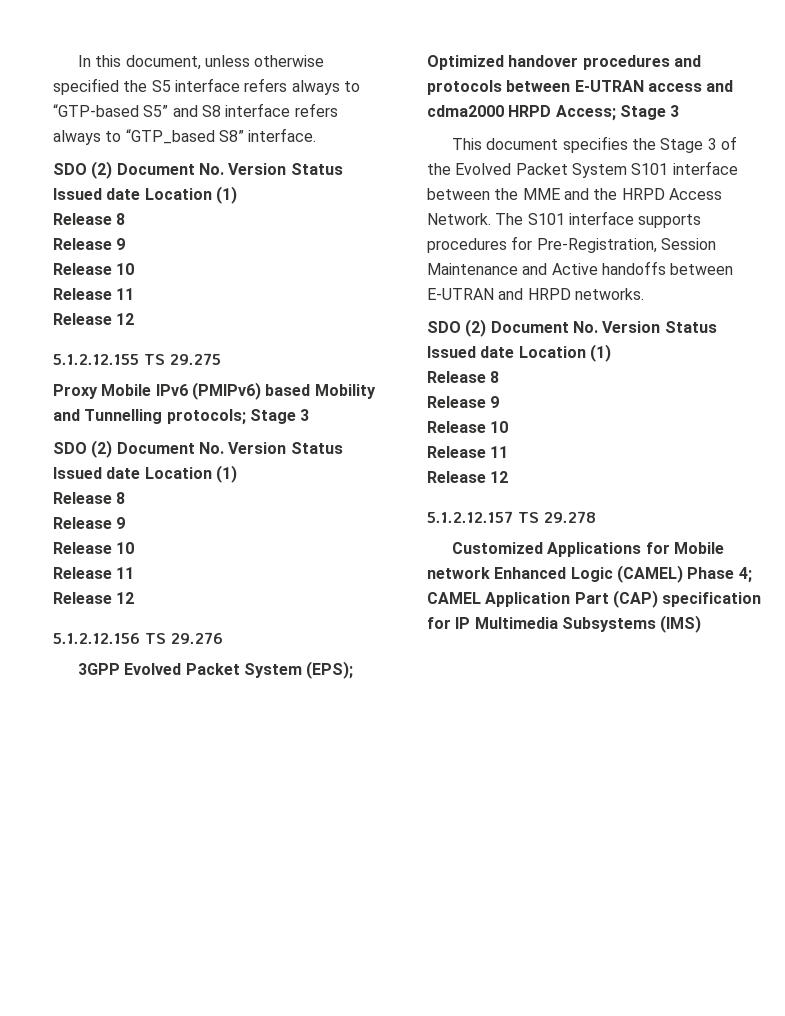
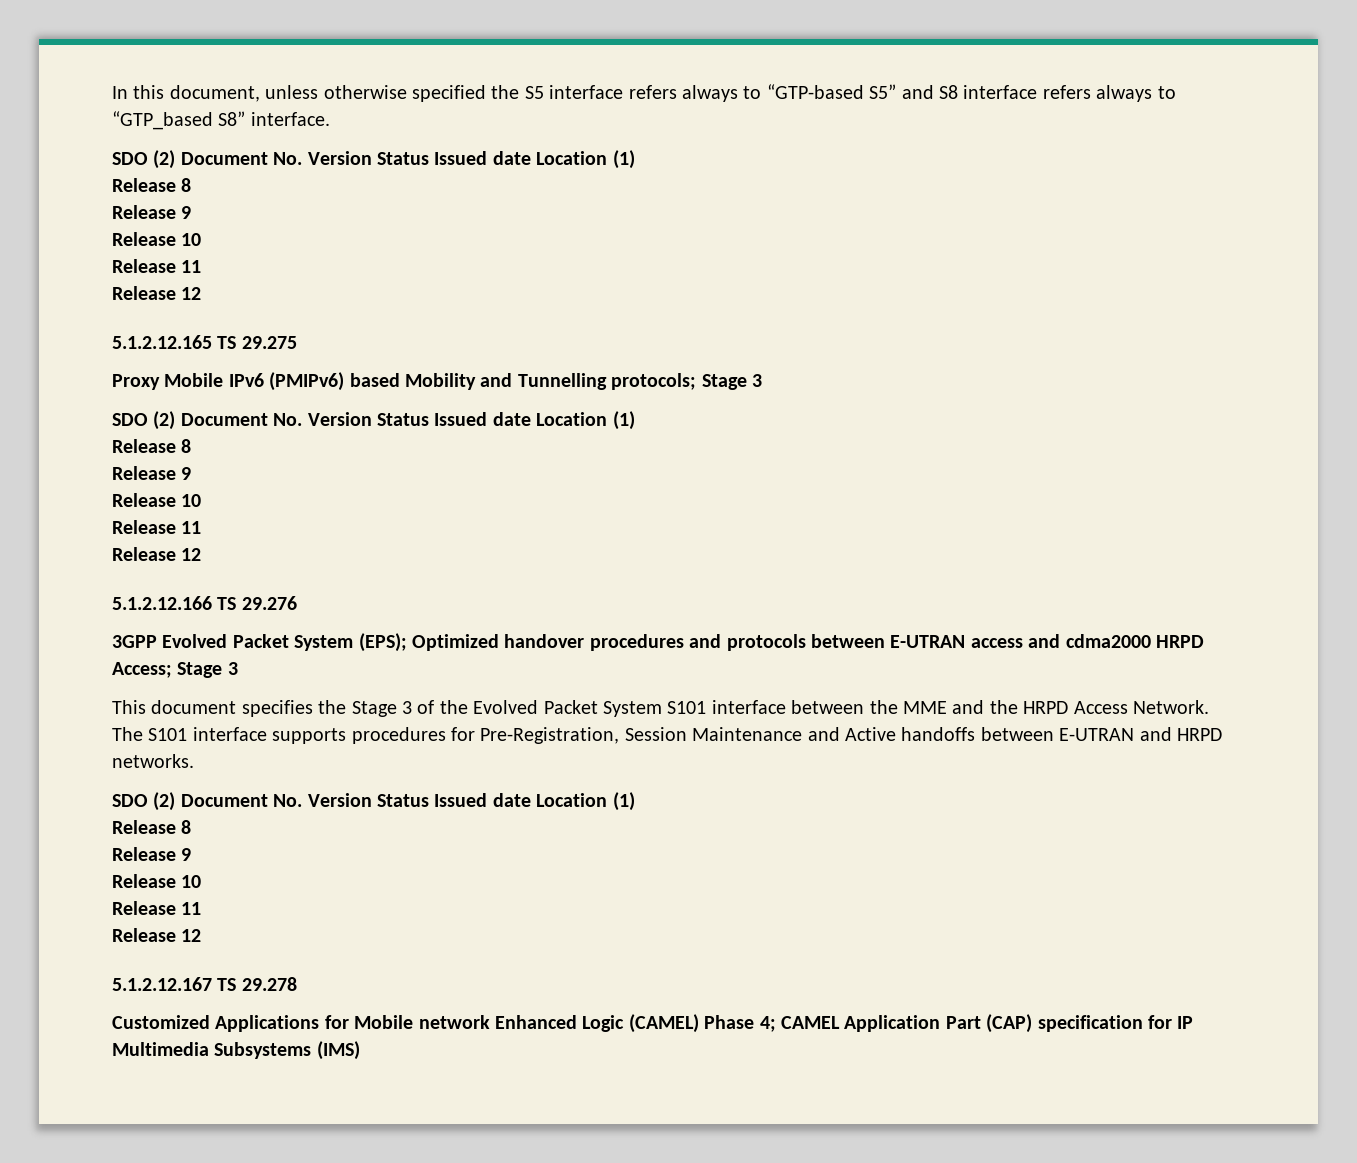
- 5.1.2.12.155 TS 29.275
+ 5.1.2.12.165 TS 29.275
- 5.1.2.12.156 TS 29.276
+ 5.1.2.12.166 TS 29.276
- 5.1.2.12.157 TS 29.278
+ 5.1.2.12.167 TS 29.278

